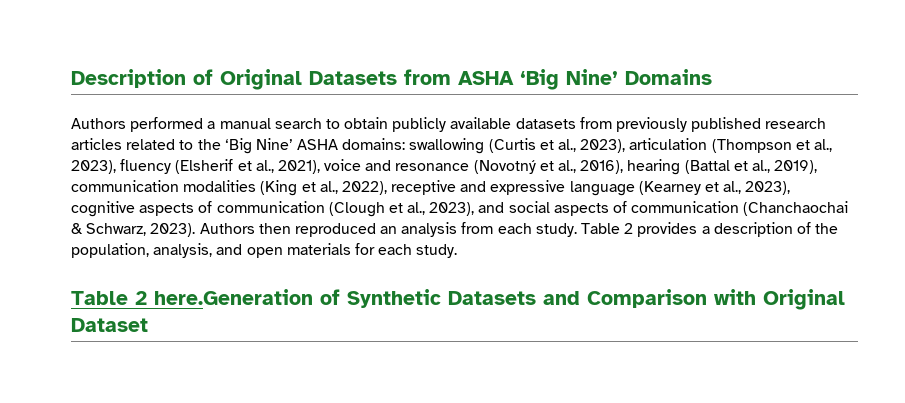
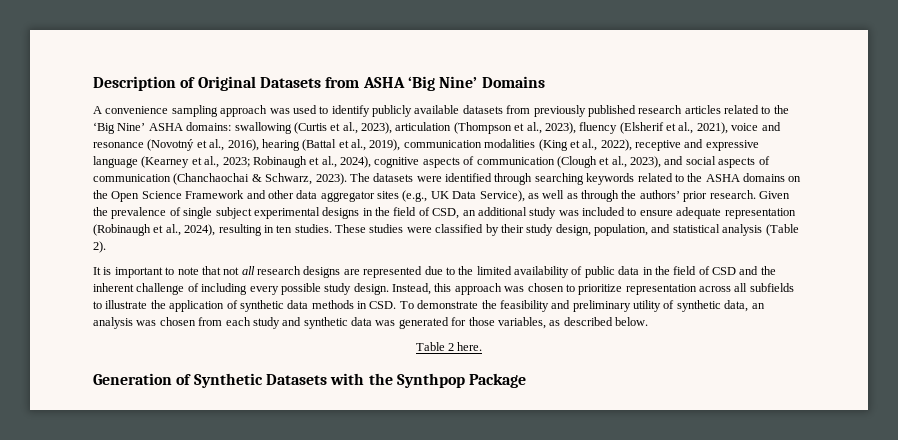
- Authors performed a manual search to obtain publicly available datasets from previously published research articles related to the ‘Big Nine’ ASHA domains:
+ A convenience sampling approach was used to identify publicly available datasets from previously published research articles related to the ‘Big Nine’ ASHA domains:
- swallowing (Curtis et al., 2023), articulation (Thompson et al., 2023), fluency (Elsherif et al., 2021), voice and resonance (Novotný et al., 2016), hearing (Battal et al., 2019), communication modalities (King et al., 2022), receptive and expressive language (Kearney et al., 2023), cognitive aspects of communication (Clough et al., 2023), and social aspects of communication (Chanchaochai & Schwarz, 2023).
+ swallowing (Curtis et al., 2023), articulation (Thompson et al., 2023), fluency (Elsherif et al., 2021), voice and resonance (Novotný et al., 2016), hearing (Battal et al., 2019), communication modalities (King et al., 2022), receptive and expressive language (Kearney et al., 2023; Robinaugh et al., 2024), cognitive aspects of communication (Clough et al., 2023), and social aspects of communication (Chanchaochai & Schwarz, 2023).
- Authors then reproduced an analysis from each study. Table 2 provides a description of the population, analysis, and open materials for each study.
- Table 2 here.Generation of Synthetic Datasets and Comparison with Original Dataset
+ The datasets were identified through searching keywords related to the ASHA domains on the Open Science Framework and other data aggregator sites (e.g., UK Data Service), as well as through the authors’ prior research. Given the prevalence of single subject experimental designs in the field of CSD, an additional study was included to ensure adequate representation (Robinaugh et al., 2024), resulting in ten studies. These studies were classified by their study design, population, and statistical analysis (Table 2).
+ It is important to note that not all research designs are represented due to the limited availability of public data in the field of CSD and the inherent challenge of including every possible study design. Instead, this approach was chosen to prioritize representation across all subfields to illustrate the application of synthetic data methods in CSD. To demonstrate the feasibility and preliminary utility of synthetic data, an analysis was chosen from each study and synthetic data was generated for those variables, as described below.
+ Table 2 here.
+ Generation of Synthetic Datasets with the Synthpop Package

